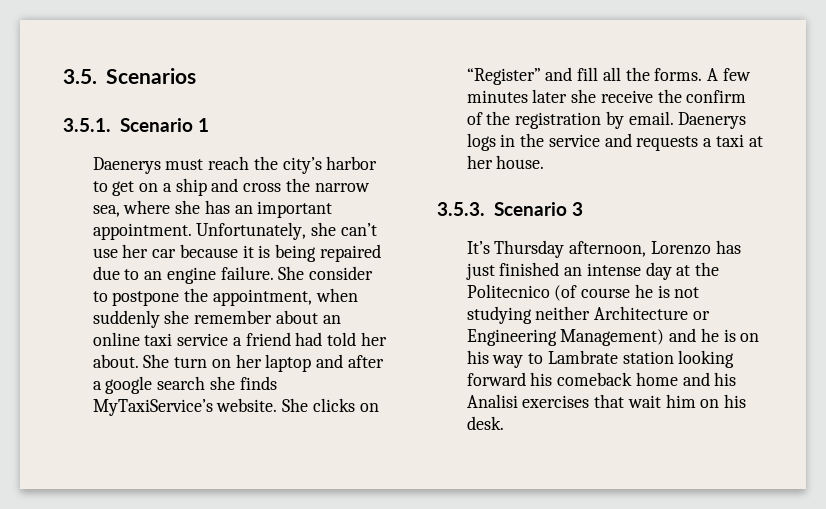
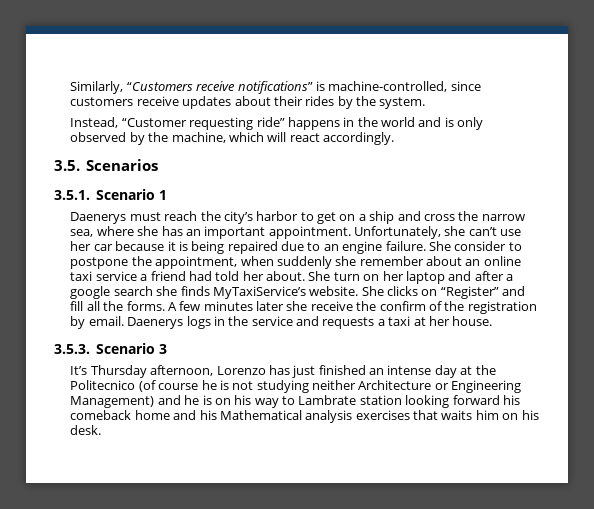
+ Similarly, “Customers receive notifications” is machine-controlled, since customers receive updates about their rides by the system.
+ Instead, “Customer requesting ride” happens in the world and is only observed by the machine, which will react accordingly.
- It’s Thursday afternoon, Lorenzo has just finished an intense day at the Politecnico (of course he is not studying neither Architecture or Engineering Management) and he is on his way to Lambrate station looking forward his comeback home and his Analisi exercises that wait him on his desk.
+ It’s Thursday afternoon, Lorenzo has just finished an intense day at the Politecnico (of course he is not studying neither Architecture or Engineering Management) and he is on his way to Lambrate station looking forward his comeback home and his Mathematical analysis exercises that waits him on his desk.

